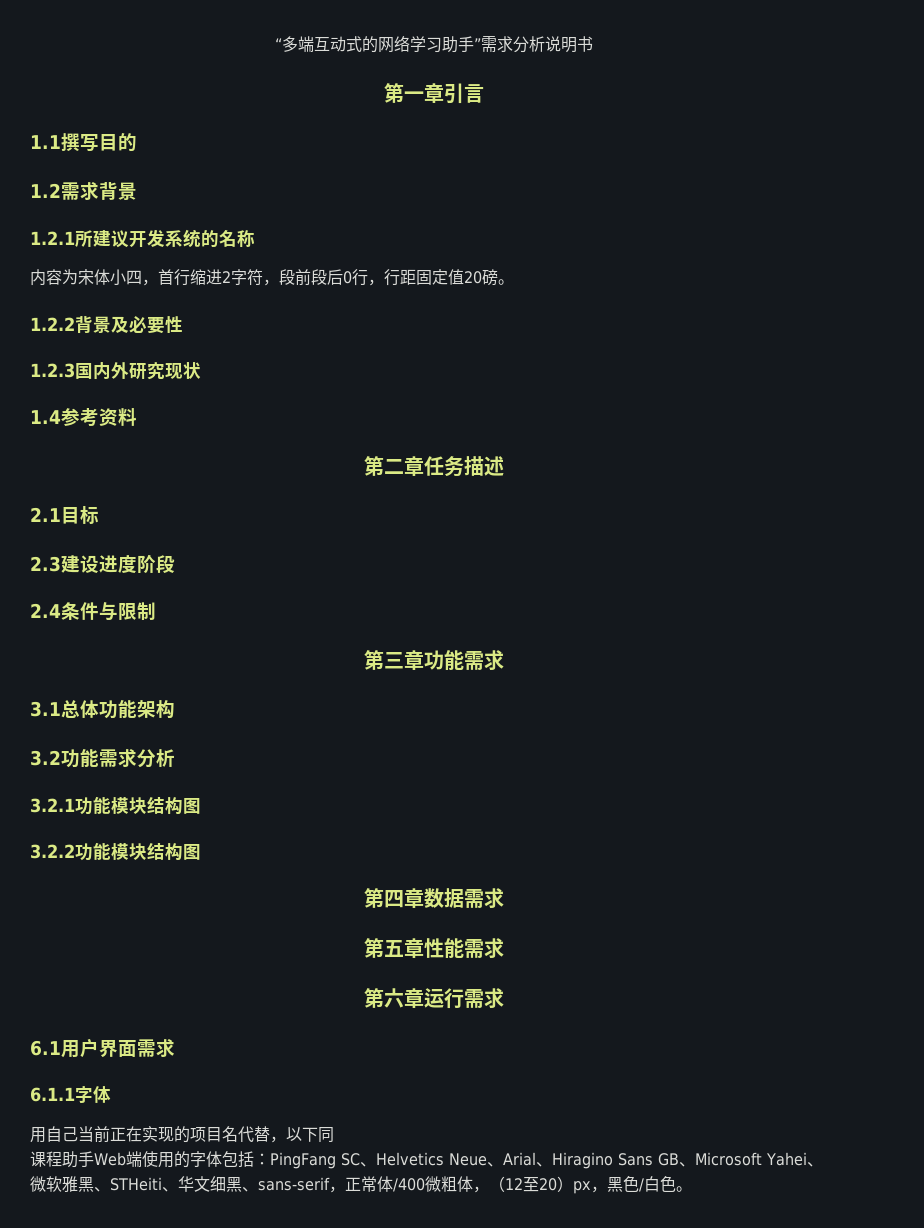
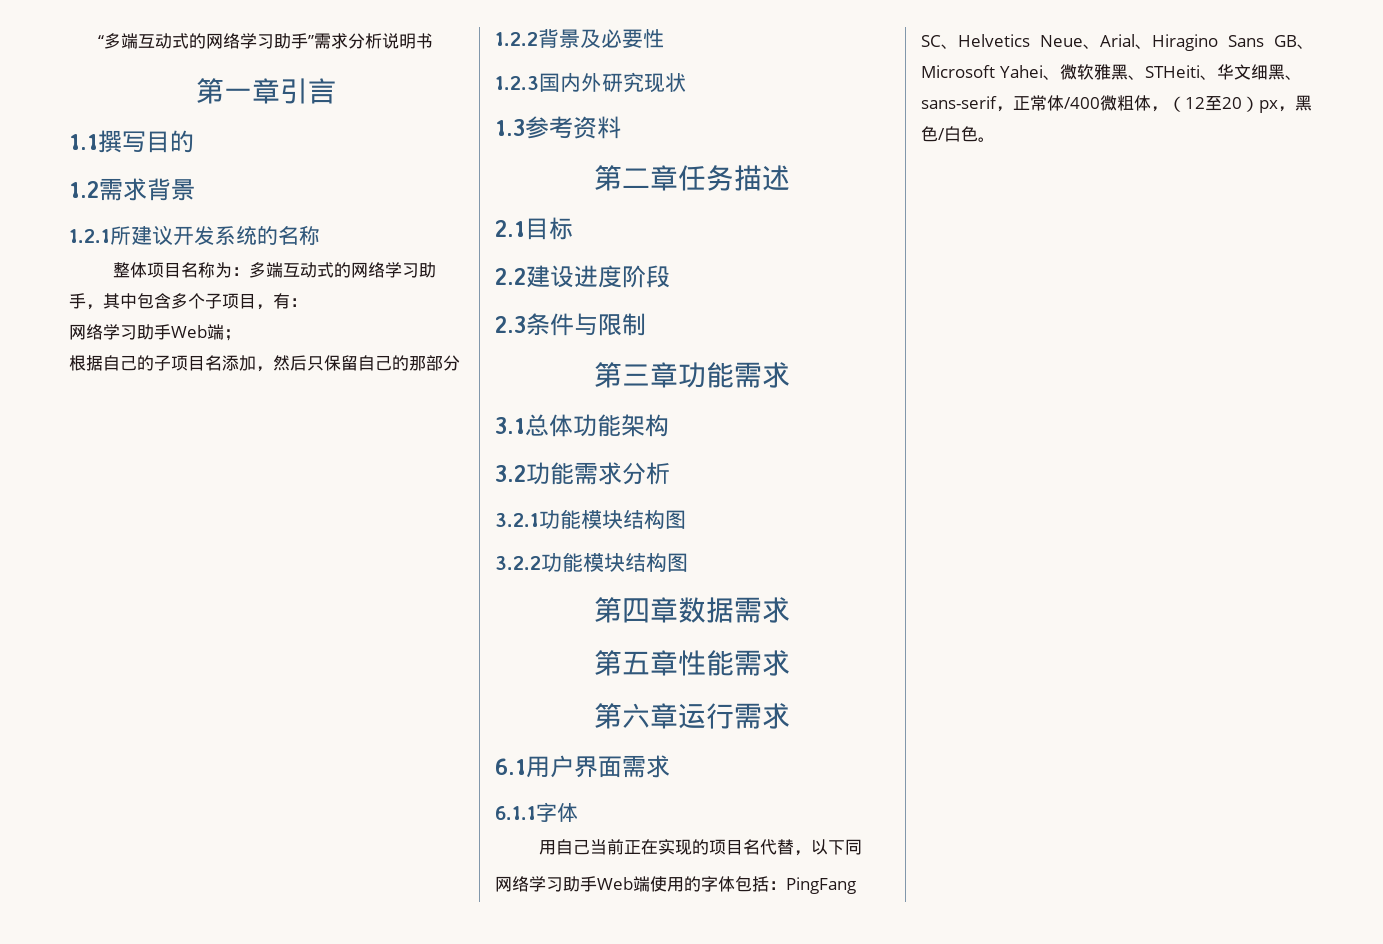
- 内容为宋体小四，首行缩进2字符，段前段后0行，行距固定值20磅。
+ 整体项目名称为：多端互动式的网络学习助手，其中包含多个子项目，有：
+ 网络学习助手Web端；
+ 根据自己的子项目名添加，然后只保留自己的那部分
- 1.4参考资料
+ 1.3参考资料
- 2.3建设进度阶段
+ 2.2建设进度阶段
- 2.4条件与限制
+ 2.3条件与限制
- 课程助手Web端使用的字体包括：PingFang SC、Helvetics Neue、Arial、Hiragino Sans GB、Microsoft Yahei、微软雅黑、STHeiti、华文细黑、sans-serif，正常体/400微粗体，（12至20）px，黑色/白色。
+ 网络学习助手Web端使用的字体包括：PingFang SC、Helvetics Neue、Arial、Hiragino Sans GB、Microsoft Yahei、微软雅黑、STHeiti、华文细黑、sans-serif，正常体/400微粗体，（12至20）px，黑色/白色。

